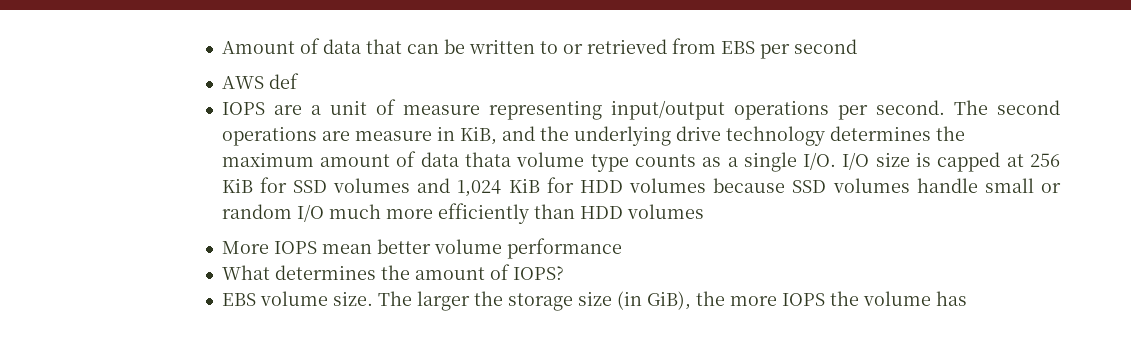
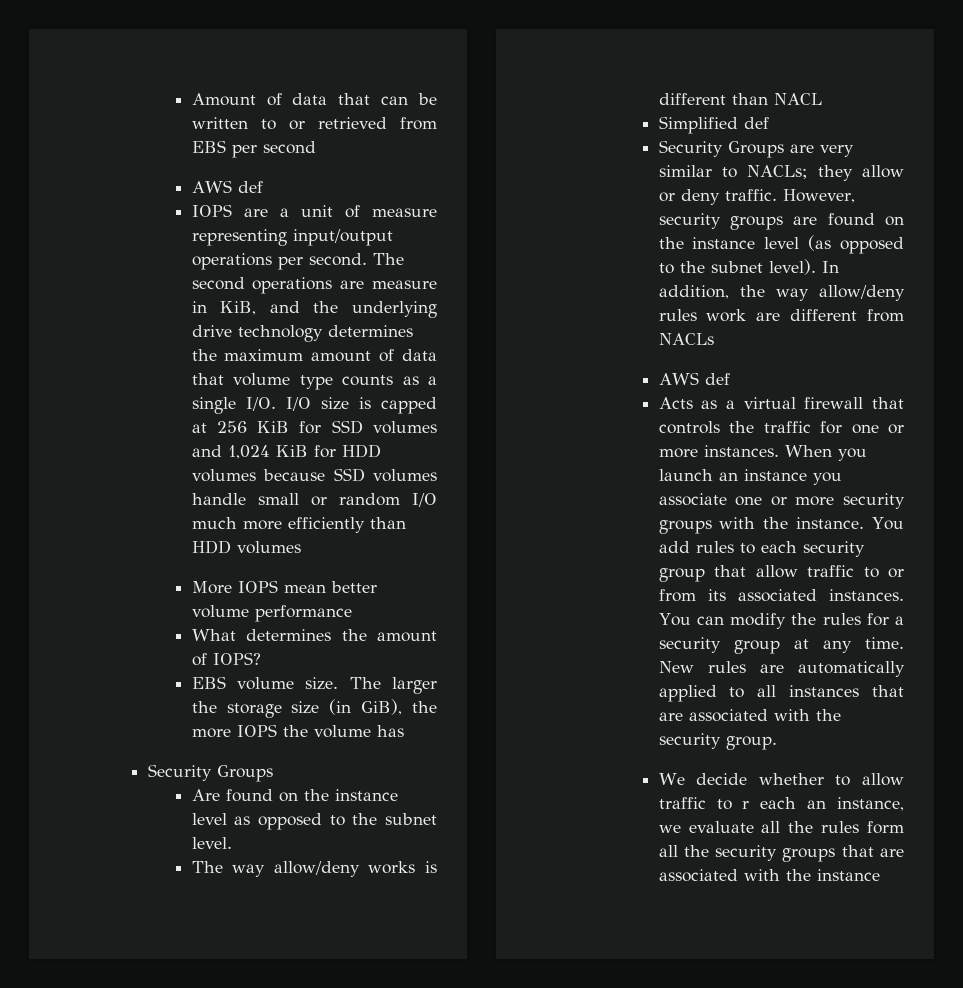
- The second operations are measure in KiB, and the underlying drive technology determines the maximum amount of data thata volume type counts as a single I/O. I/O size is capped at 256 KiB for SSD volumes and 1,024 KiB for HDD volumes because SSD volumes handle small or random I/O much more efficiently than HDD volumes
+ The second operations are measure in KiB, and the underlying drive technology determines the maximum amount of data that volume type counts as a single I/O. I/O size is capped at 256 KiB for SSD volumes and 1,024 KiB for HDD volumes because SSD volumes handle small or random I/O much more efficiently than HDD volumes
  The larger the storage size (in GiB), the more IOPS the volume has
+ Security Groups
+ Are found on the instance level as opposed to the subnet level.
+ The way allow/deny works is different than NACL
+ Simplified def
+ Security Groups are very similar to NACLs; they allow or deny traffic. However, security groups are found on the instance level (as opposed to the subnet level). In addition, the way allow/deny rules work are different from NACLs
+ AWS def
+ Acts as a virtual firewall that controls the traffic for one or more instances. When you launch an instance you associate one or more security groups with the instance. You add rules to each security group that allow traffic to or from its associated instances. You can modify the rules for a security group at any time. New rules are automatically applied to all instances that are associated with the security group.
+ We decide whether to allow traffic to r each an instance, we evaluate all the rules form all the security groups that are associated with the instance

